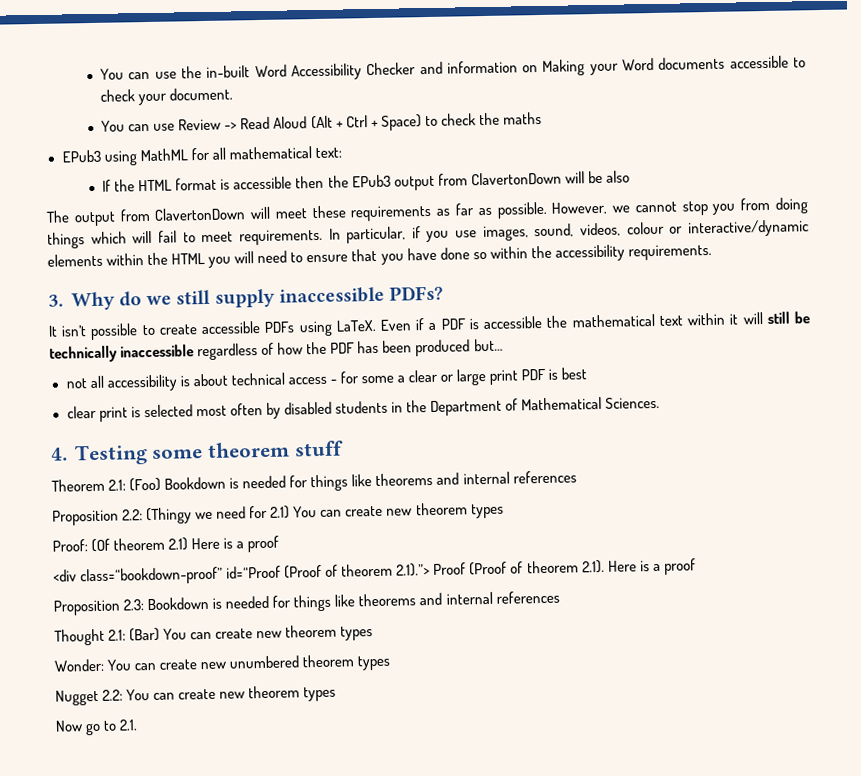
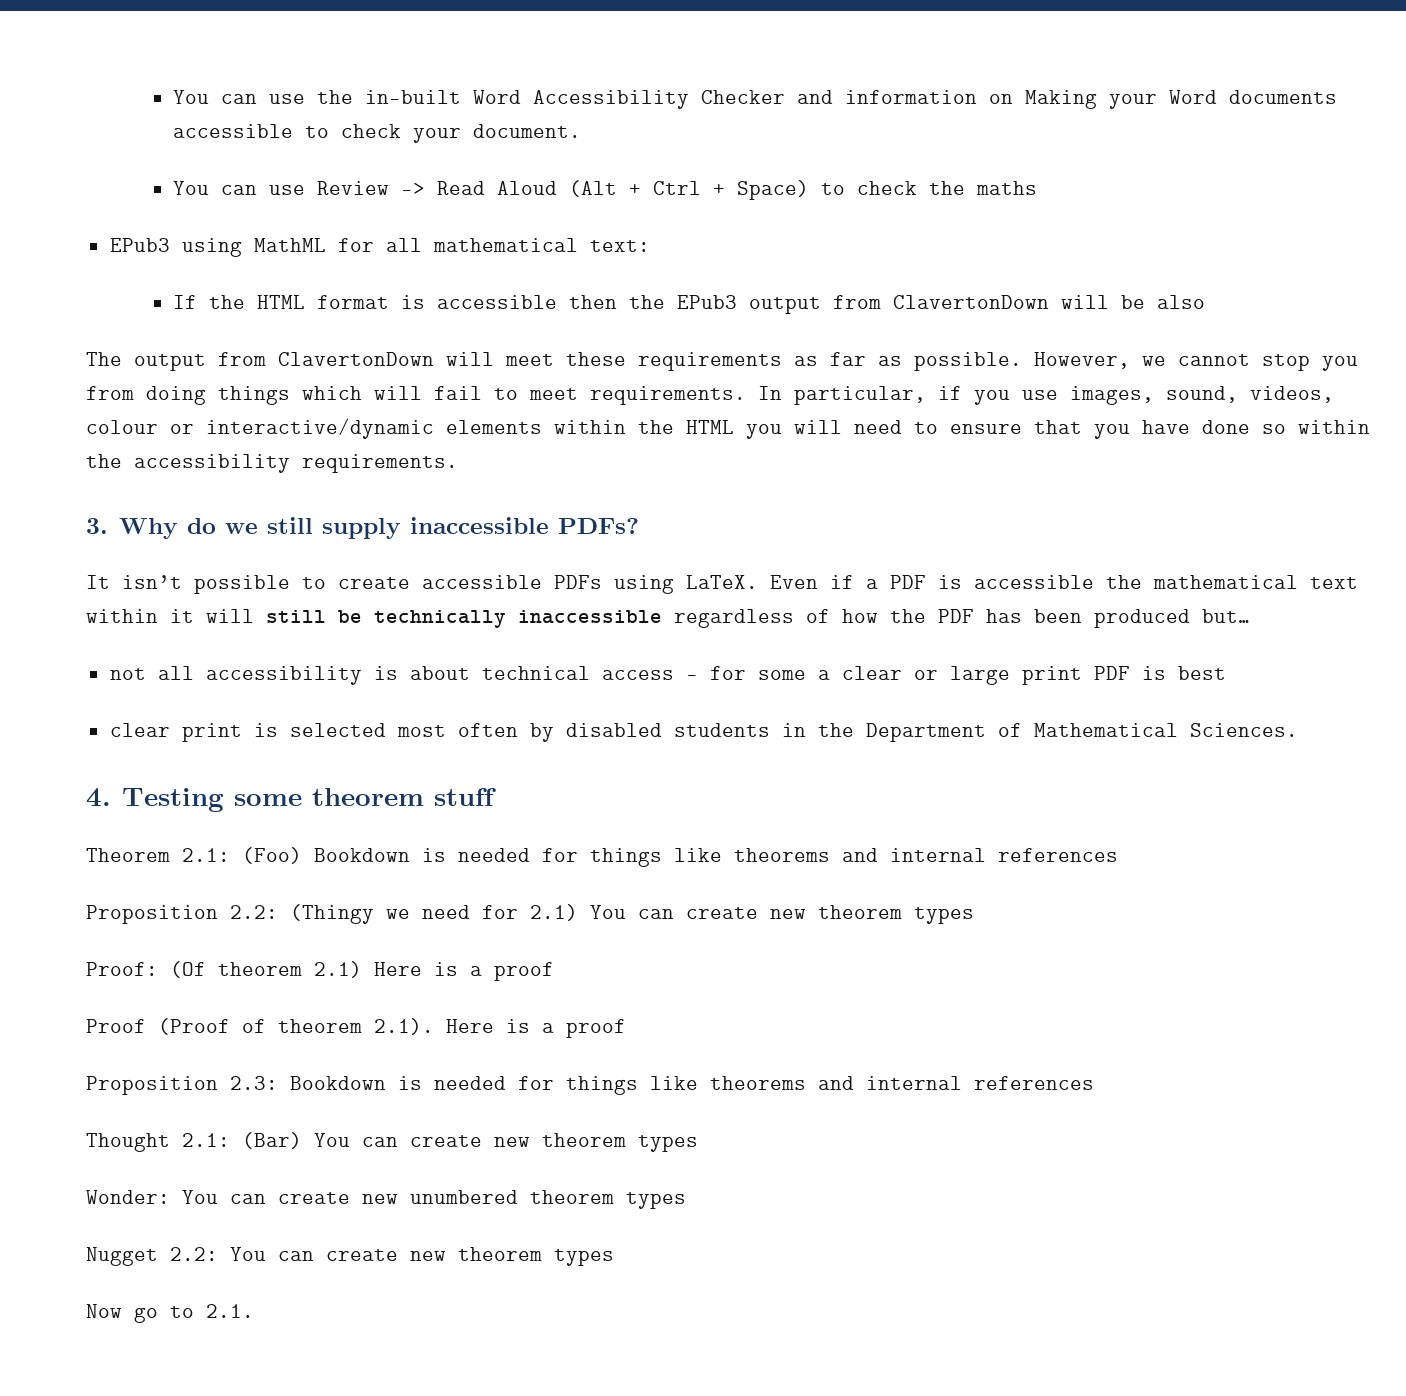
- <div class=“bookdown-proof” id=“Proof (Proof of theorem 2.1).”> Proof (Proof of theorem 2.1). Here is a proof
+ Proof (Proof of theorem 2.1). Here is a proof

